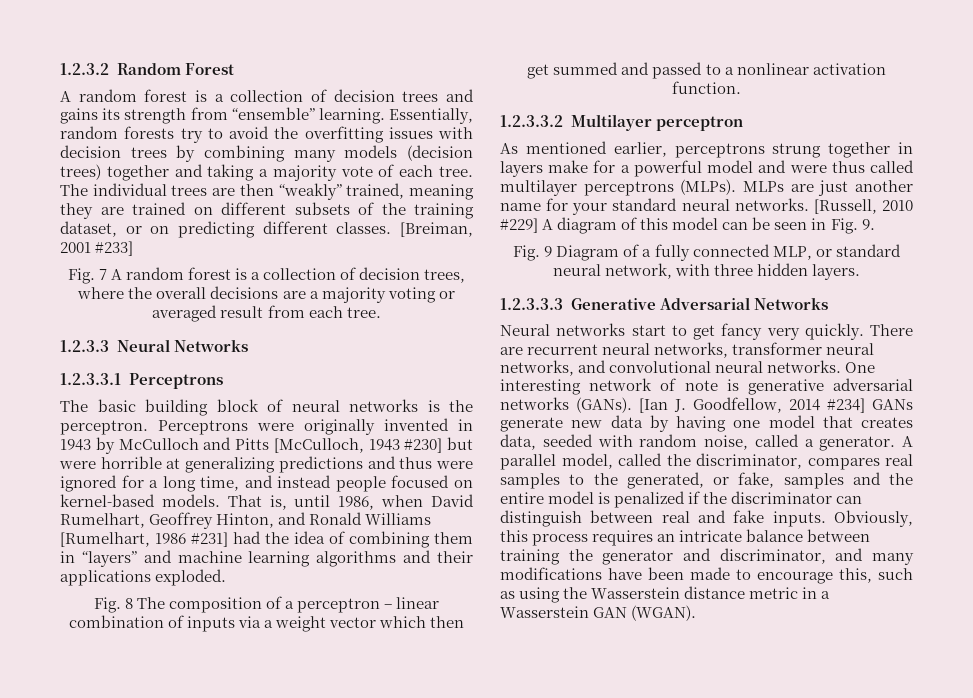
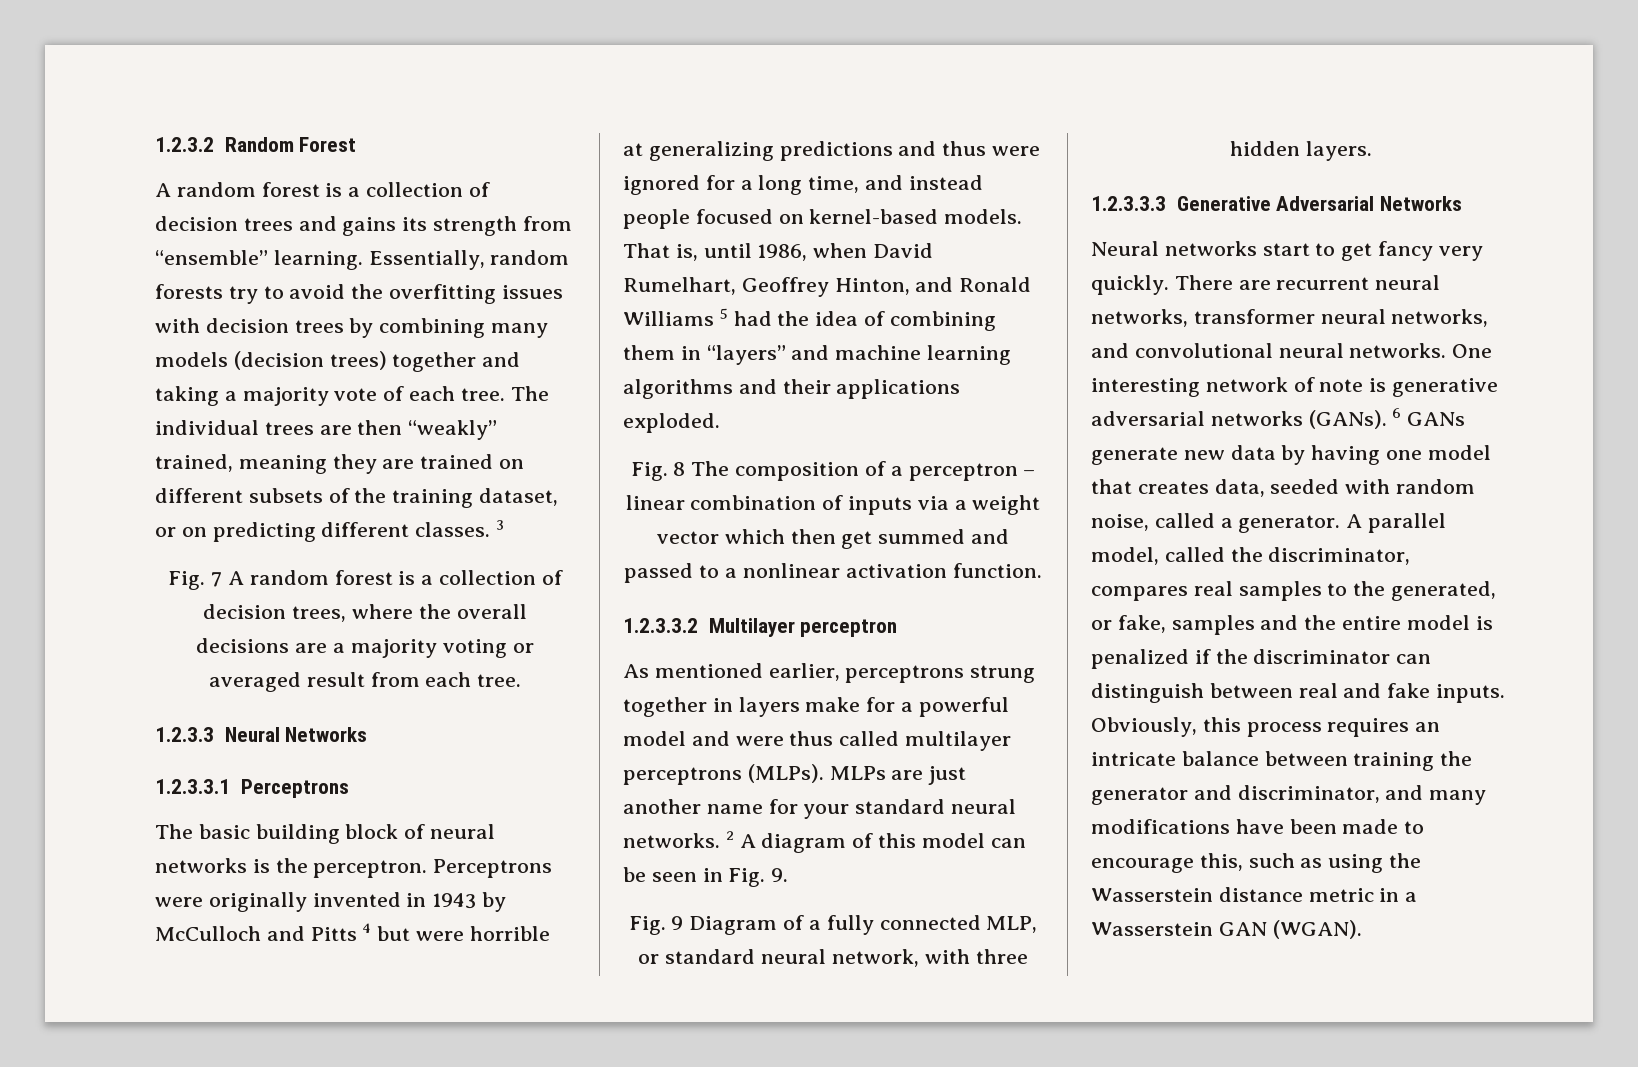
- [Breiman, 2001 #233]
+ 3
- Perceptrons were originally invented in 1943 by McCulloch and Pitts [McCulloch, 1943 #230] but were horrible at generalizing predictions and thus were ignored for a long time, and instead people focused on kernel-based models.
+ Perceptrons were originally invented in 1943 by McCulloch and Pitts 4 but were horrible at generalizing predictions and thus were ignored for a long time, and instead people focused on kernel-based models.
- That is, until 1986, when David Rumelhart, Geoffrey Hinton, and Ronald Williams [Rumelhart, 1986 #231] had the idea of combining them in “layers” and machine learning algorithms and their applications exploded.
+ That is, until 1986, when David Rumelhart, Geoffrey Hinton, and Ronald Williams 5 had the idea of combining them in “layers” and machine learning algorithms and their applications exploded.
- [Russell, 2010 #229] A diagram of this model can be seen in Fig. 9.
+ 2 A diagram of this model can be seen in Fig. 9.
- [Ian J. Goodfellow, 2014 #234] GANs generate new data by having one model that creates data, seeded with random noise, called a generator.
+ 6 GANs generate new data by having one model that creates data, seeded with random noise, called a generator.

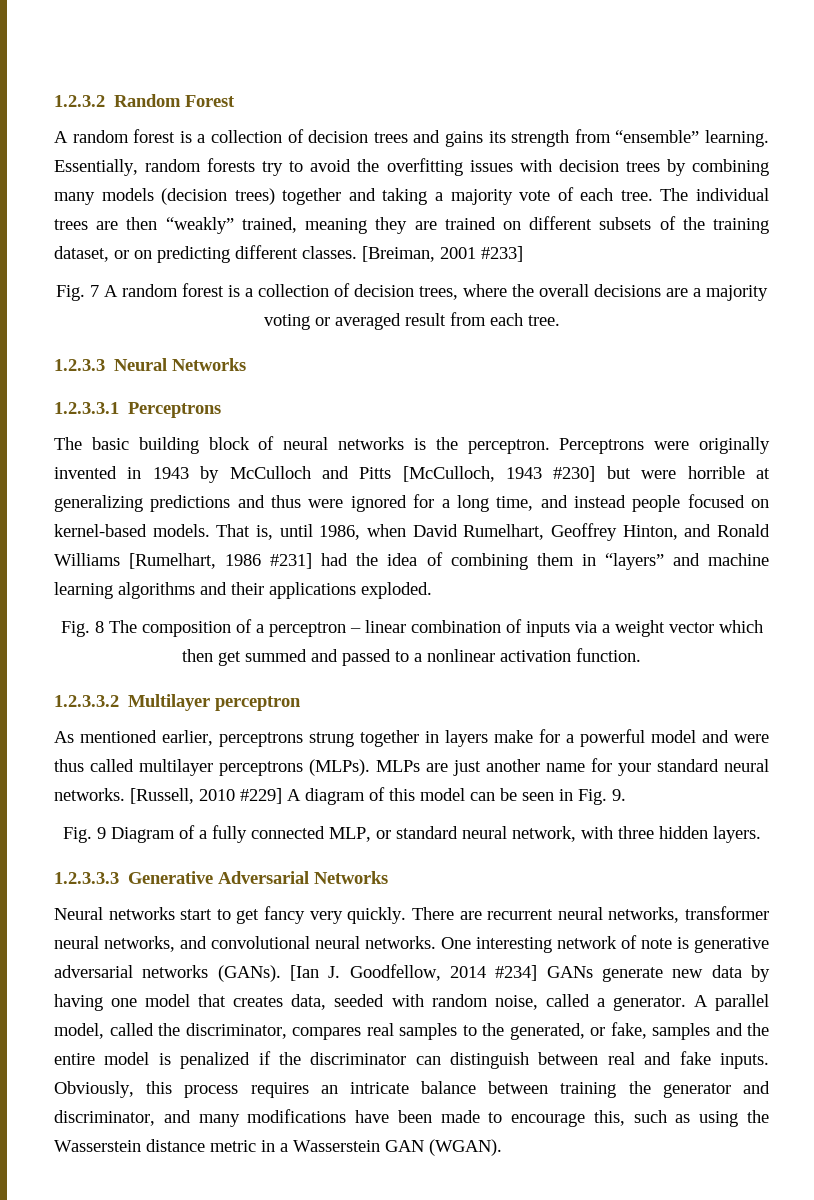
- 3
+ [Breiman, 2001 #233]
- Perceptrons were originally invented in 1943 by McCulloch and Pitts 4 but were horrible at generalizing predictions and thus were ignored for a long time, and instead people focused on kernel-based models.
+ Perceptrons were originally invented in 1943 by McCulloch and Pitts [McCulloch, 1943 #230] but were horrible at generalizing predictions and thus were ignored for a long time, and instead people focused on kernel-based models.
- That is, until 1986, when David Rumelhart, Geoffrey Hinton, and Ronald Williams 5 had the idea of combining them in “layers” and machine learning algorithms and their applications exploded.
+ That is, until 1986, when David Rumelhart, Geoffrey Hinton, and Ronald Williams [Rumelhart, 1986 #231] had the idea of combining them in “layers” and machine learning algorithms and their applications exploded.
- 2 A diagram of this model can be seen in Fig. 9.
+ [Russell, 2010 #229] A diagram of this model can be seen in Fig. 9.
- 6 GANs generate new data by having one model that creates data, seeded with random noise, called a generator.
+ [Ian J. Goodfellow, 2014 #234] GANs generate new data by having one model that creates data, seeded with random noise, called a generator.

